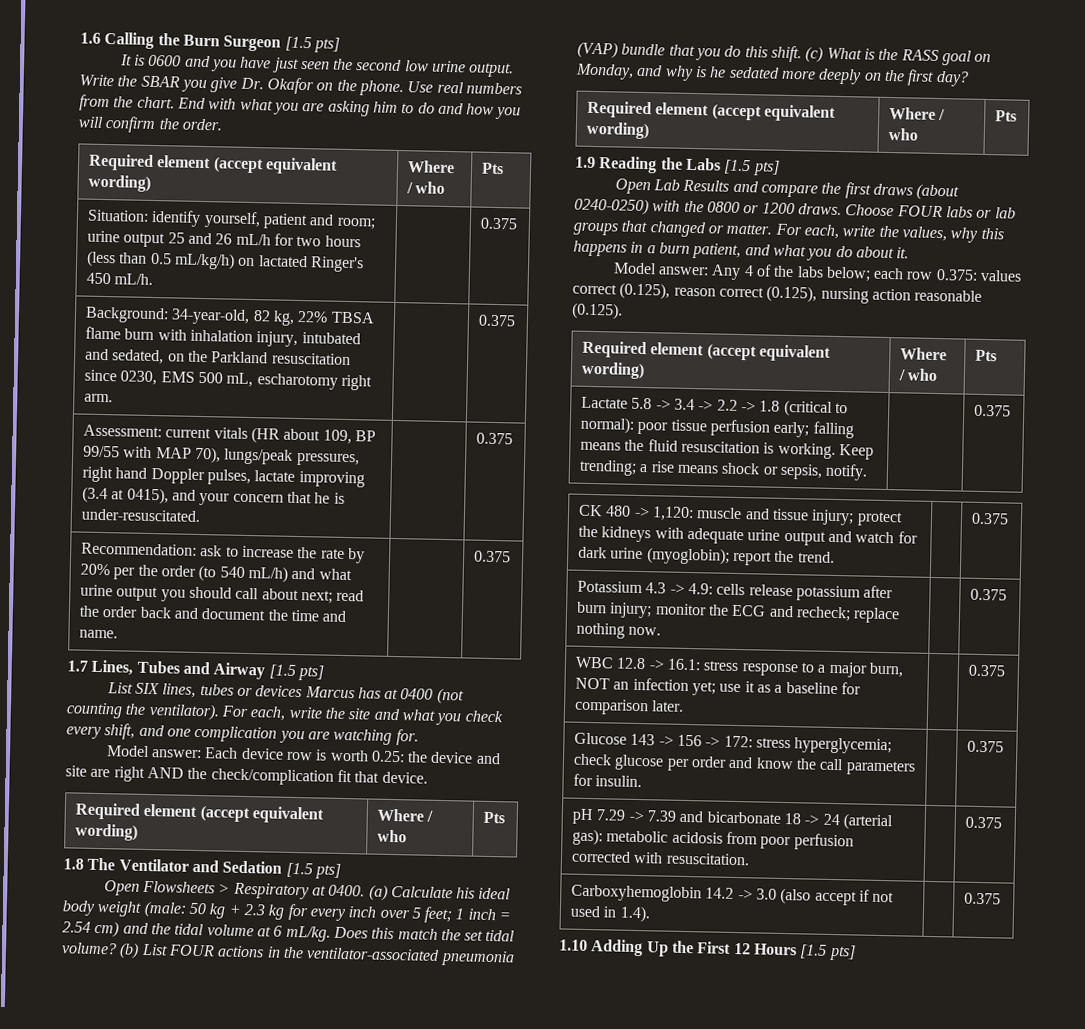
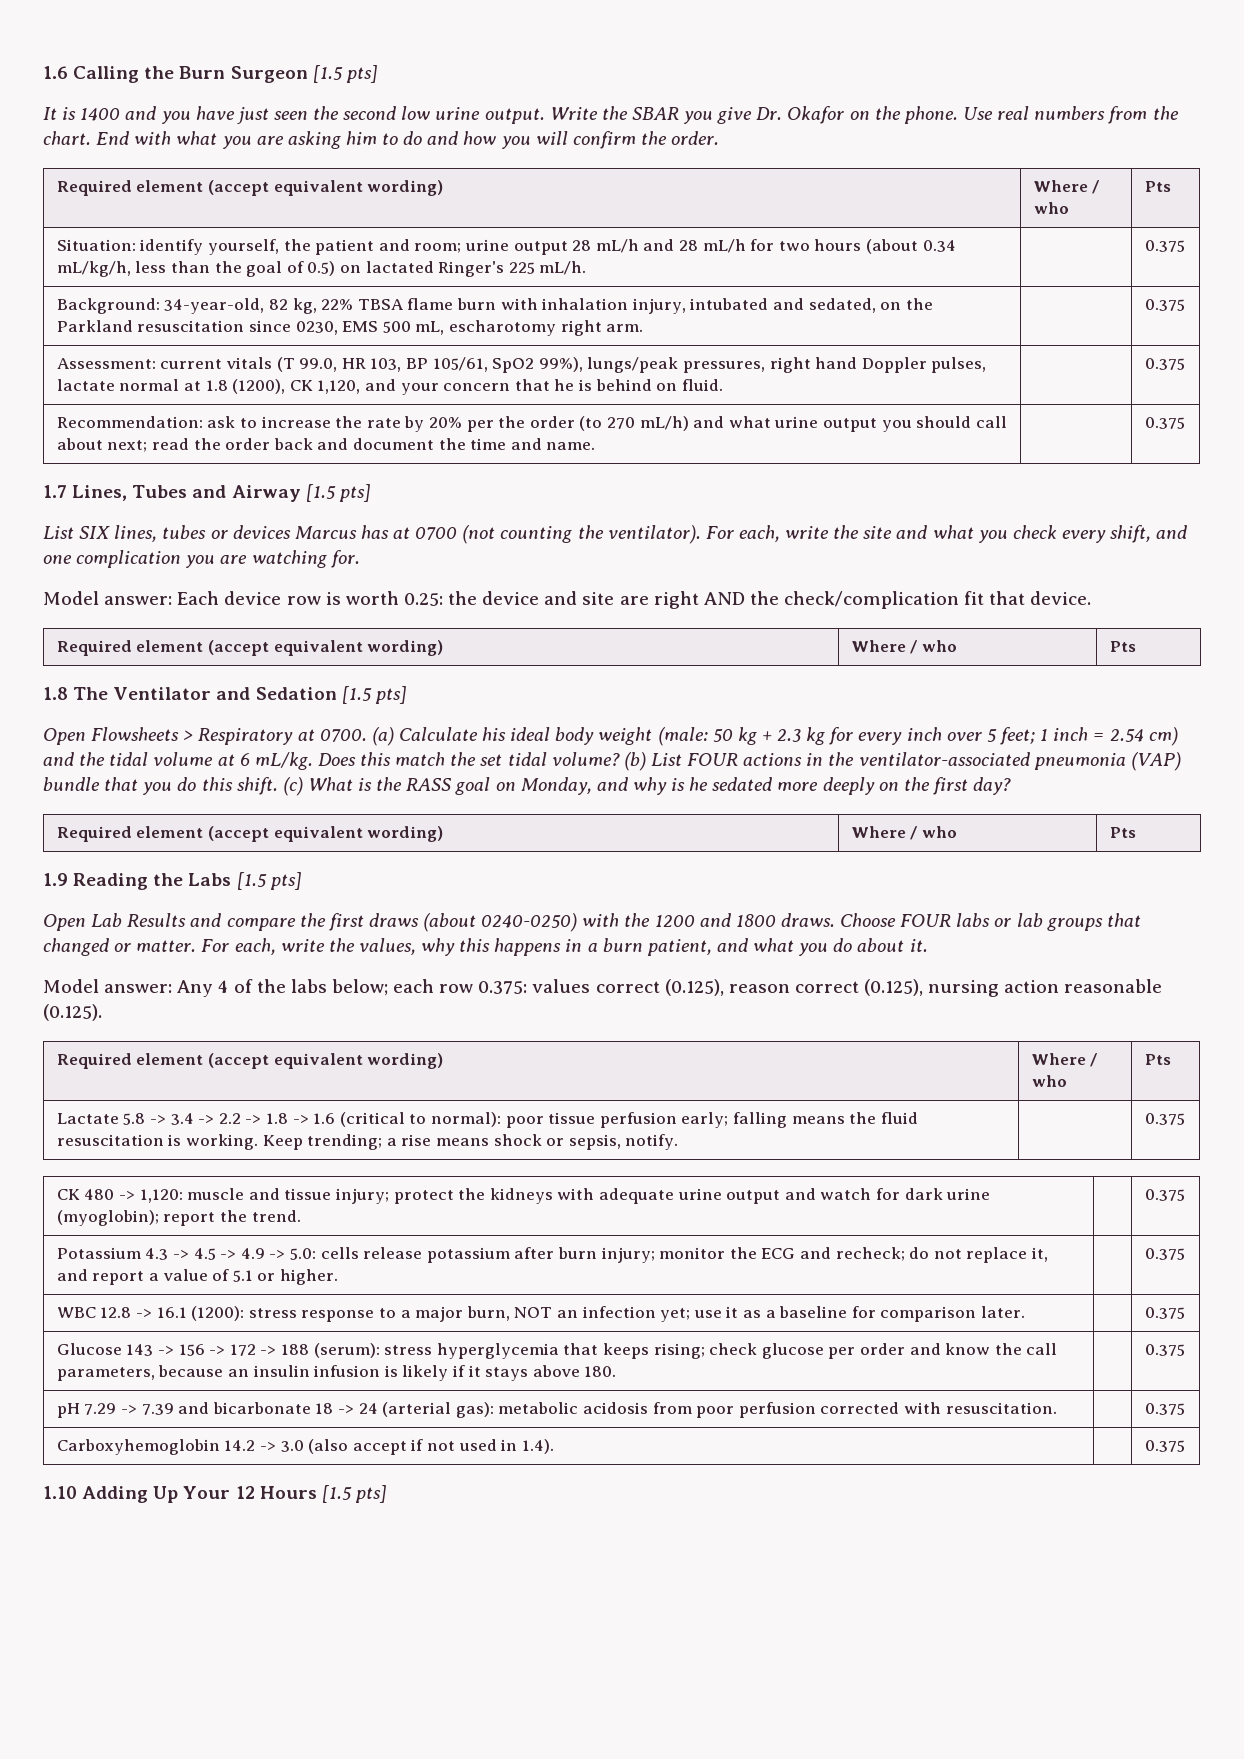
- It is 0600 and you have just seen the second low urine output.
+ It is 1400 and you have just seen the second low urine output.
- Situation: identify yourself, patient and room; urine output 25 and 26 mL/h for two hours (less than 0.5 mL/kg/h) on lactated Ringer's 450 mL/h. | | 0.375
+ Situation: identify yourself, the patient and room; urine output 28 mL/h and 28 mL/h for two hours (about 0.34 mL/kg/h, less than the goal of 0.5) on lactated Ringer's 225 mL/h. | | 0.375
- Assessment: current vitals (HR about 109, BP 99/55 with MAP 70), lungs/peak pressures, right hand Doppler pulses, lactate improving (3.4 at 0415), and your concern that he is under-resuscitated. | | 0.375
+ Assessment: current vitals (T 99.0, HR 103, BP 105/61, SpO2 99%), lungs/peak pressures, right hand Doppler pulses, lactate normal at 1.8 (1200), CK 1,120, and your concern that he is behind on fluid. | | 0.375
- Recommendation: ask to increase the rate by 20% per the order (to 540 mL/h) and what urine output you should call about next; read the order back and document the time and name. | | 0.375
+ Recommendation: ask to increase the rate by 20% per the order (to 270 mL/h) and what urine output you should call about next; read the order back and document the time and name. | | 0.375
- List SIX lines, tubes or devices Marcus has at 0400 (not counting the ventilator).
+ List SIX lines, tubes or devices Marcus has at 0700 (not counting the ventilator).
- Open Flowsheets > Respiratory at 0400.
+ Open Flowsheets > Respiratory at 0700.
- Open Lab Results and compare the first draws (about 0240-0250) with the 0800 or 1200 draws.
+ Open Lab Results and compare the first draws (about 0240-0250) with the 1200 and 1800 draws.
- Lactate 5.8 -> 3.4 -> 2.2 -> 1.8 (critical to normal): poor tissue perfusion early; falling means the fluid resuscitation is working. Keep trending; a rise means shock or sepsis, notify. | | 0.375
+ Lactate 5.8 -> 3.4 -> 2.2 -> 1.8 -> 1.6 (critical to normal): poor tissue perfusion early; falling means the fluid resuscitation is working. Keep trending; a rise means shock or sepsis, notify. | | 0.375
- Potassium 4.3 -> 4.9: cells release potassium after burn injury; monitor the ECG and recheck; replace nothing now. | | 0.375
+ Potassium 4.3 -> 4.5 -> 4.9 -> 5.0: cells release potassium after burn injury; monitor the ECG and recheck; do not replace it, and report a value of 5.1 or higher. | | 0.375
- WBC 12.8 -> 16.1: stress response to a major burn, NOT an infection yet; use it as a baseline for comparison later. | | 0.375
+ WBC 12.8 -> 16.1 (1200): stress response to a major burn, NOT an infection yet; use it as a baseline for comparison later. | | 0.375
- Glucose 143 -> 156 -> 172: stress hyperglycemia; check glucose per order and know the call parameters for insulin. | | 0.375
+ Glucose 143 -> 156 -> 172 -> 188 (serum): stress hyperglycemia that keeps rising; check glucose per order and know the call parameters, because an insulin infusion is likely if it stays above 180. | | 0.375
- 1.10 Adding Up the First 12 Hours [1.5 pts]
+ 1.10 Adding Up Your 12 Hours [1.5 pts]

